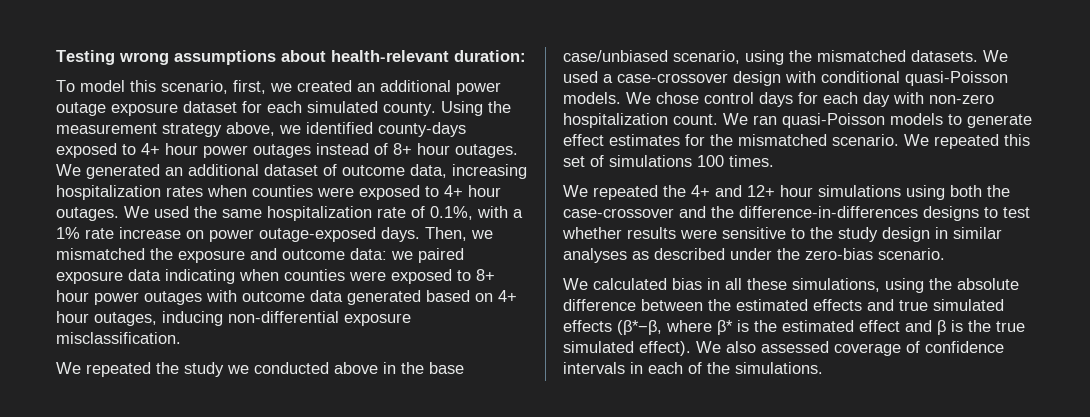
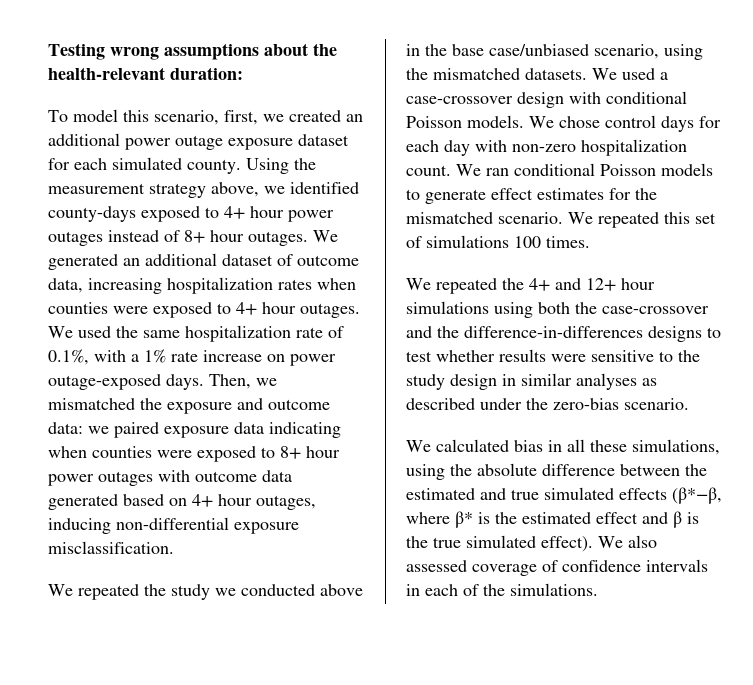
- Testing wrong assumptions about health-relevant duration:
+ Testing wrong assumptions about the health-relevant duration:
- We used a case-crossover design with conditional quasi-Poisson models.
+ We used a case-crossover design with conditional Poisson models.
- We ran quasi-Poisson models to generate effect estimates for the mismatched scenario.
+ We ran conditional Poisson models to generate effect estimates for the mismatched scenario.
- We calculated bias in all these simulations, using the absolute difference between the estimated effects and true simulated effects (β*−β, where β* is the estimated effect and β is the true simulated effect).
+ We calculated bias in all these simulations, using the absolute difference between the estimated and true simulated effects (β*−β, where β* is the estimated effect and β is the true simulated effect).

